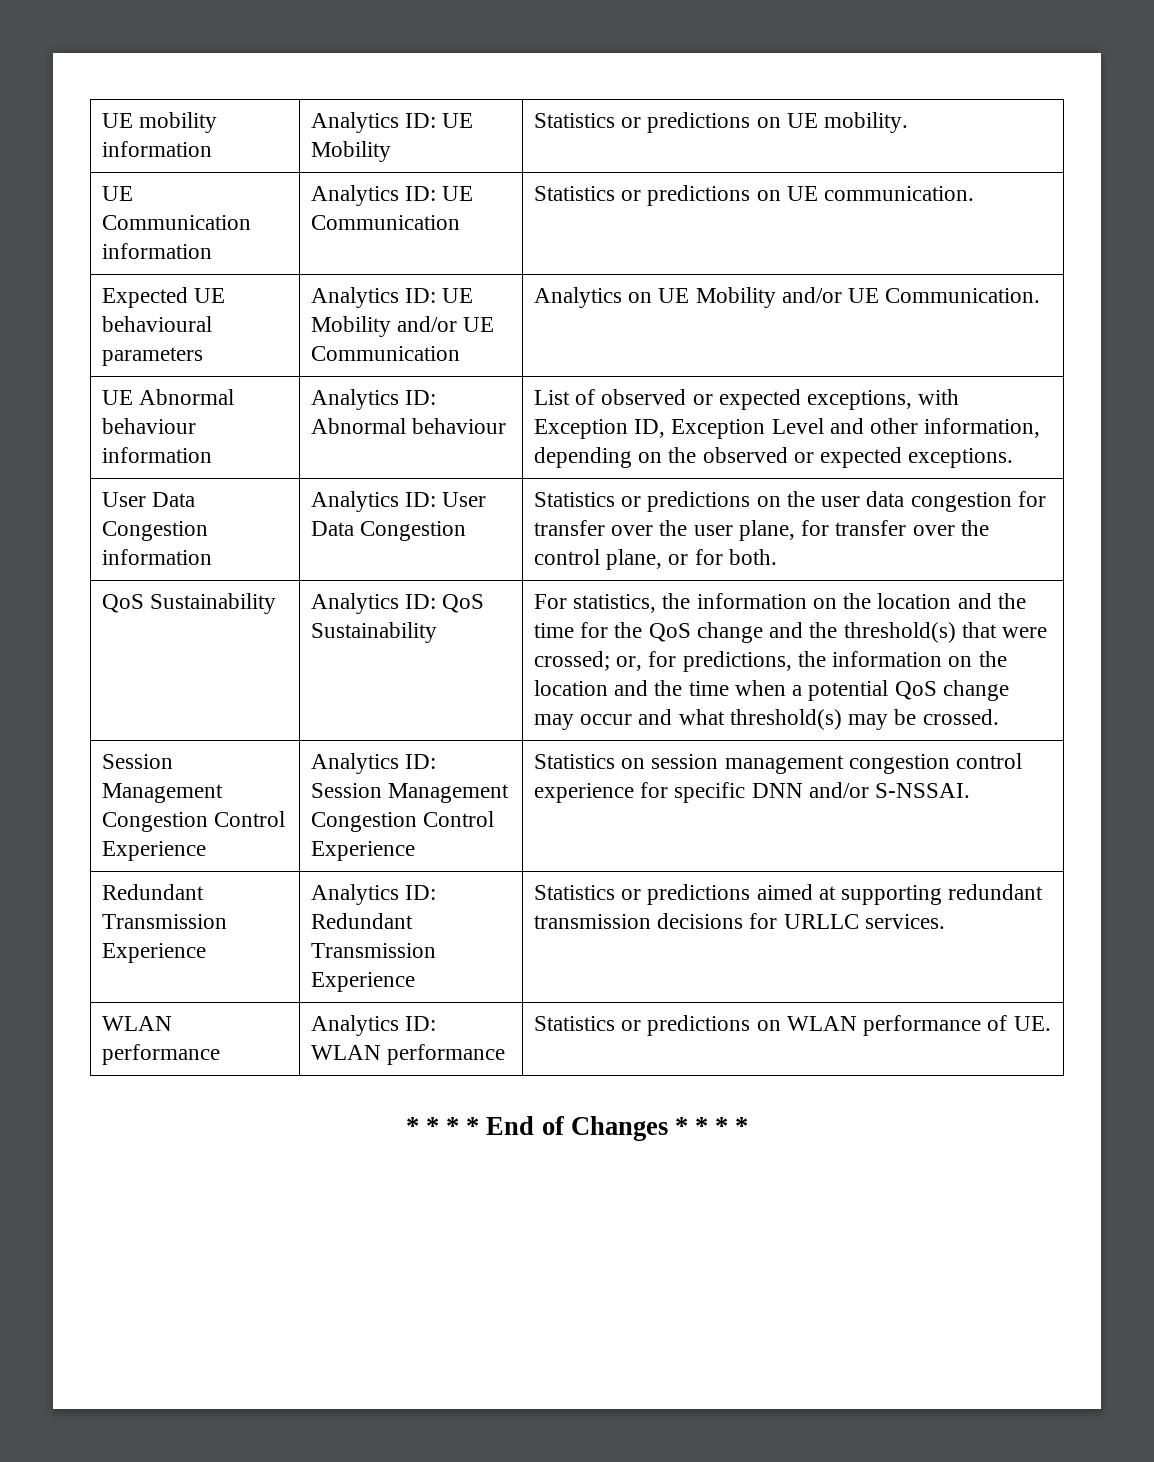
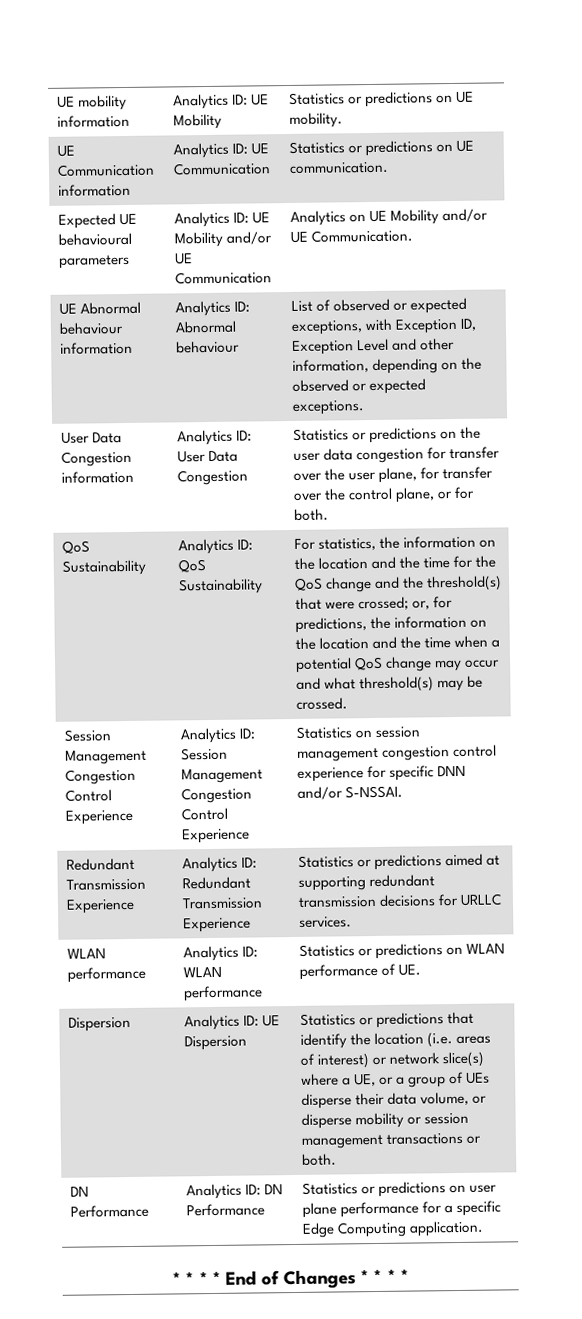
+ Dispersion | Analytics ID: UE Dispersion | Statistics or predictions that identify the location (i.e. areas of interest) or network slice(s) where a UE, or a group of UEs disperse their data volume, or disperse mobility or session management transactions or both.
+ DN Performance | Analytics ID: DN Performance | Statistics or predictions on user plane performance for a specific Edge Computing application.

